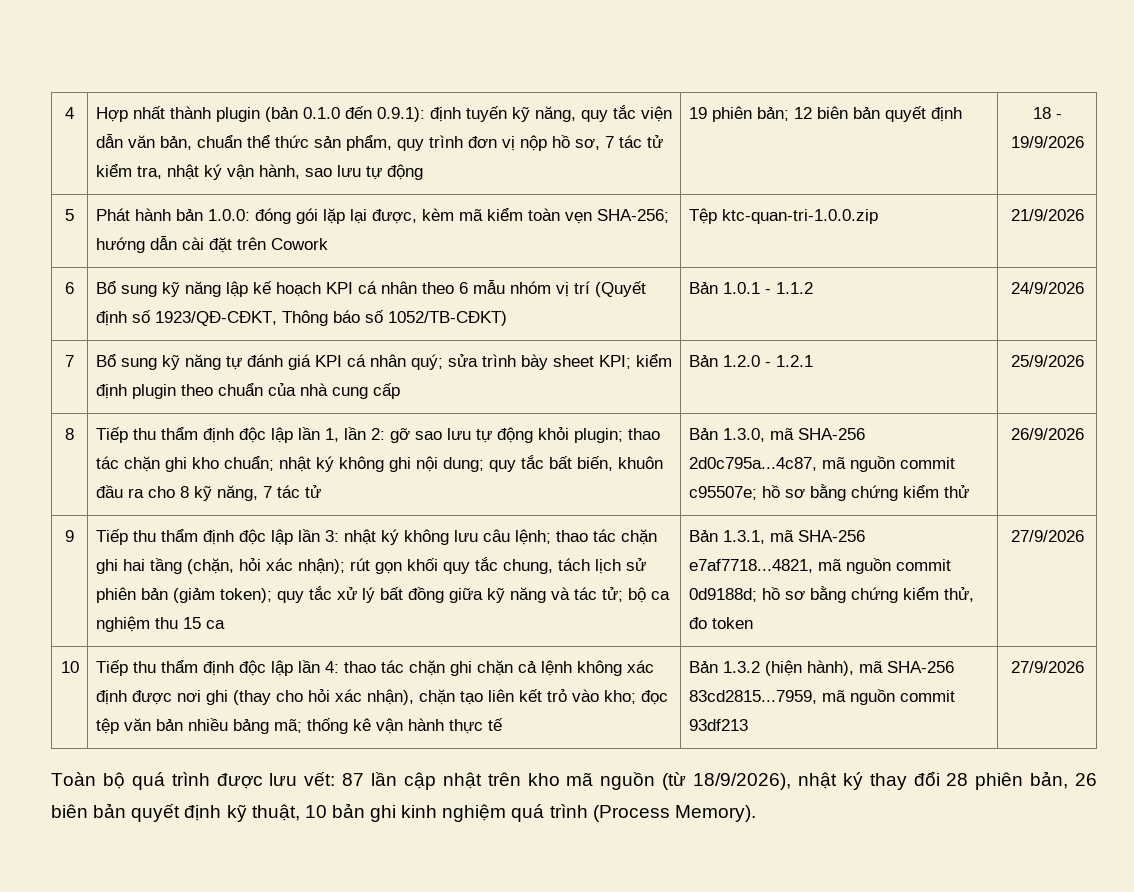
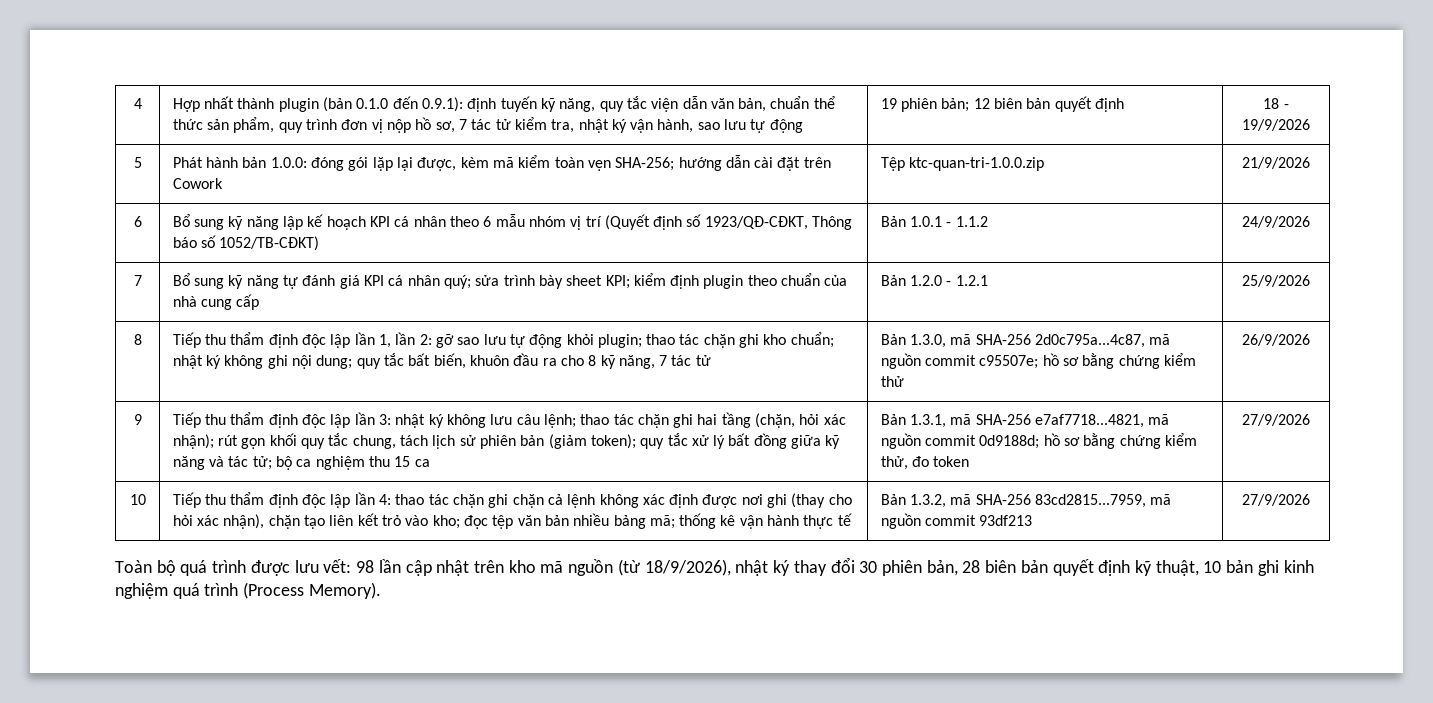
- Bản 1.3.2 (hiện hành), mã SHA-256 83cd2815...7959, mã nguồn commit 93df213
+ Bản 1.3.2, mã SHA-256 83cd2815...7959, mã nguồn commit 93df213
- Toàn bộ quá trình được lưu vết: 87 lần cập nhật trên kho mã nguồn (từ 18/9/2026), nhật ký thay đổi 28 phiên bản, 26 biên bản quyết định kỹ thuật, 10 bản ghi kinh nghiệm quá trình (Process Memory).
+ Toàn bộ quá trình được lưu vết: 98 lần cập nhật trên kho mã nguồn (từ 18/9/2026), nhật ký thay đổi 30 phiên bản, 28 biên bản quyết định kỹ thuật, 10 bản ghi kinh nghiệm quá trình (Process Memory).

